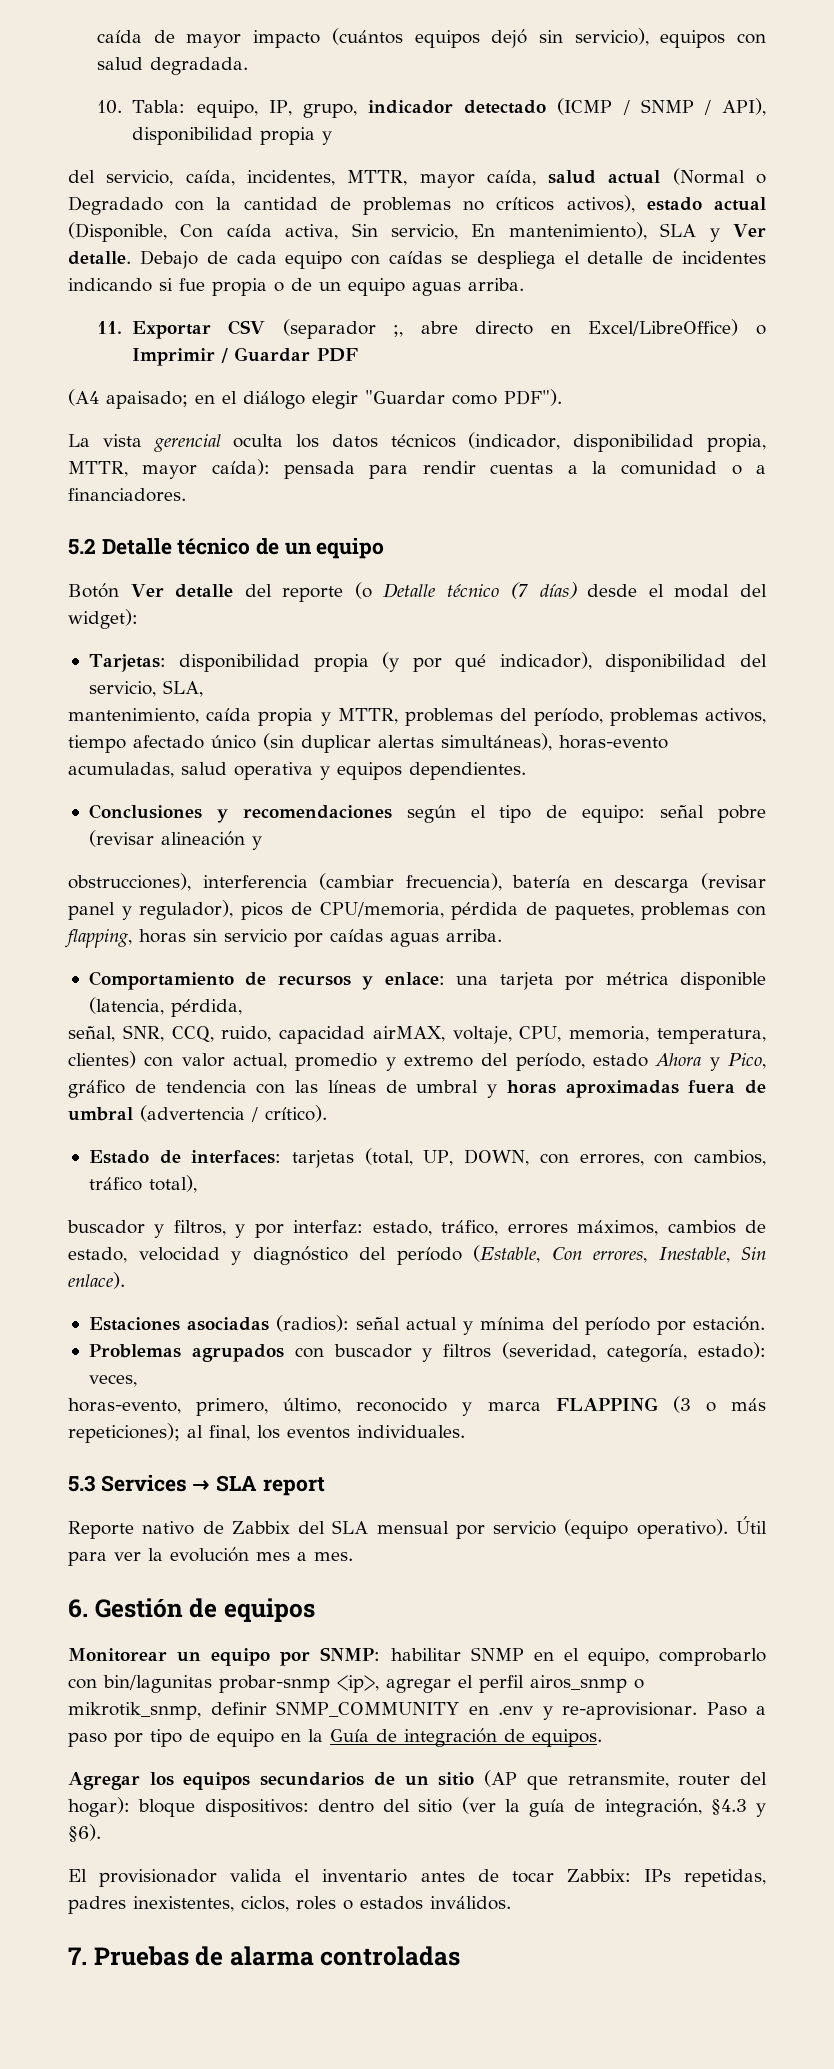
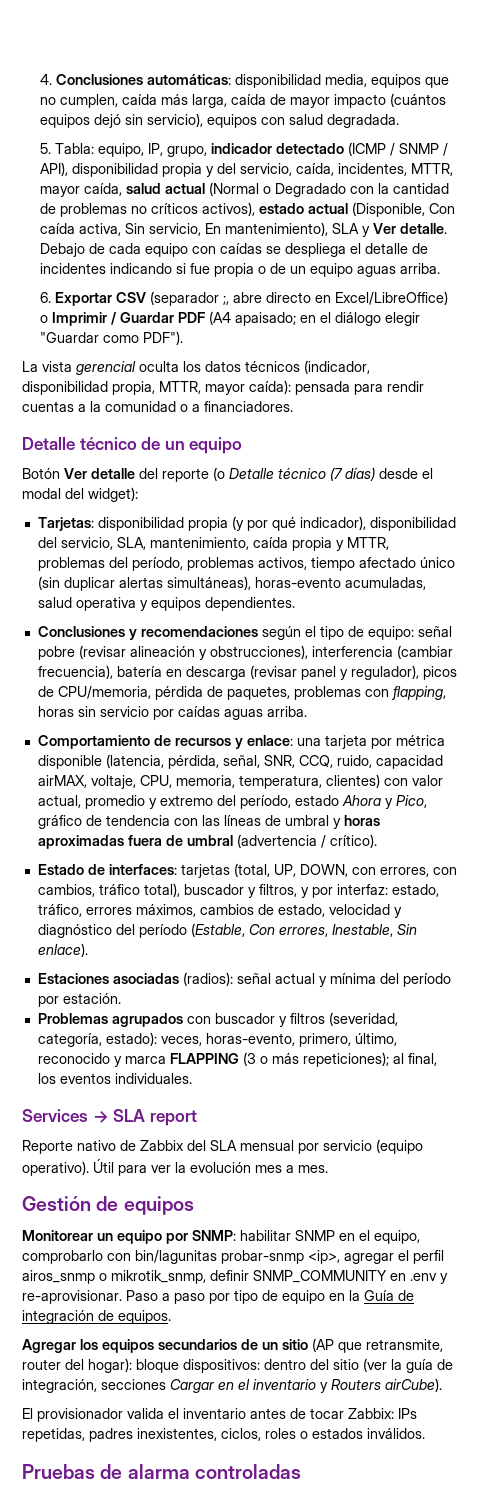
- caída de mayor impacto (cuántos equipos dejó sin servicio), equipos con salud degradada.
+ 4. Conclusiones automáticas: disponibilidad media, equipos que no cumplen, caída más larga, caída de mayor impacto (cuántos equipos dejó sin servicio), equipos con salud degradada.
- 10. Tabla: equipo, IP, grupo, indicador detectado (ICMP / SNMP / API), disponibilidad propia y
- del servicio, caída, incidentes, MTTR, mayor caída, salud actual (Normal o Degradado con la cantidad de problemas no críticos activos), estado actual (Disponible, Con caída activa, Sin servicio, En mantenimiento), SLA y Ver detalle.
+ 5. Tabla: equipo, IP, grupo, indicador detectado (ICMP / SNMP / API), disponibilidad propia y del servicio, caída, incidentes, MTTR, mayor caída, salud actual (Normal o Degradado con la cantidad de problemas no críticos activos), estado actual (Disponible, Con caída activa, Sin servicio, En mantenimiento), SLA y Ver detalle.
- 11. Exportar CSV (separador ;, abre directo en Excel/LibreOffice) o Imprimir / Guardar PDF
- (A4 apaisado; en el diálogo elegir "Guardar como PDF").
+ 6. Exportar CSV (separador ;, abre directo en Excel/LibreOffice) o Imprimir / Guardar PDF (A4 apaisado; en el diálogo elegir "Guardar como PDF").
- 5.2 Detalle técnico de un equipo
+ Detalle técnico de un equipo
- Tarjetas: disponibilidad propia (y por qué indicador), disponibilidad del servicio, SLA,
- mantenimiento, caída propia y MTTR, problemas del período, problemas activos, tiempo afectado único (sin duplicar alertas simultáneas), horas-evento acumuladas, salud operativa y equipos dependientes.
+ Tarjetas: disponibilidad propia (y por qué indicador), disponibilidad del servicio, SLA, mantenimiento, caída propia y MTTR, problemas del período, problemas activos, tiempo afectado único (sin duplicar alertas simultáneas), horas-evento acumuladas, salud operativa y equipos dependientes.
- Conclusiones y recomendaciones según el tipo de equipo: señal pobre (revisar alineación y
- obstrucciones), interferencia (cambiar frecuencia), batería en descarga (revisar panel y regulador), picos de CPU/memoria, pérdida de paquetes, problemas con flapping, horas sin servicio por caídas aguas arriba.
+ Conclusiones y recomendaciones según el tipo de equipo: señal pobre (revisar alineación y obstrucciones), interferencia (cambiar frecuencia), batería en descarga (revisar panel y regulador), picos de CPU/memoria, pérdida de paquetes, problemas con flapping, horas sin servicio por caídas aguas arriba.
- Comportamiento de recursos y enlace: una tarjeta por métrica disponible (latencia, pérdida,
- señal, SNR, CCQ, ruido, capacidad airMAX, voltaje, CPU, memoria, temperatura, clientes) con valor actual, promedio y extremo del período, estado Ahora y Pico, gráfico de tendencia con las líneas de umbral y horas aproximadas fuera de umbral (advertencia / crítico).
+ Comportamiento de recursos y enlace: una tarjeta por métrica disponible (latencia, pérdida, señal, SNR, CCQ, ruido, capacidad airMAX, voltaje, CPU, memoria, temperatura, clientes) con valor actual, promedio y extremo del período, estado Ahora y Pico, gráfico de tendencia con las líneas de umbral y horas aproximadas fuera de umbral (advertencia / crítico).
- Estado de interfaces: tarjetas (total, UP, DOWN, con errores, con cambios, tráfico total),
- buscador y filtros, y por interfaz: estado, tráfico, errores máximos, cambios de estado, velocidad y diagnóstico del período (Estable, Con errores, Inestable, Sin enlace).
+ Estado de interfaces: tarjetas (total, UP, DOWN, con errores, con cambios, tráfico total), buscador y filtros, y por interfaz: estado, tráfico, errores máximos, cambios de estado, velocidad y diagnóstico del período (Estable, Con errores, Inestable, Sin enlace).
- Problemas agrupados con buscador y filtros (severidad, categoría, estado): veces,
- horas-evento, primero, último, reconocido y marca FLAPPING (3 o más repeticiones); al final, los eventos individuales.
+ Problemas agrupados con buscador y filtros (severidad, categoría, estado): veces, horas-evento, primero, último, reconocido y marca FLAPPING (3 o más repeticiones); al final, los eventos individuales.
- 5.3 Services → SLA report
+ Services → SLA report
- 6. Gestión de equipos
+ Gestión de equipos
- Agregar los equipos secundarios de un sitio (AP que retransmite, router del hogar): bloque dispositivos: dentro del sitio (ver la guía de integración, §4.3 y §6).
+ Agregar los equipos secundarios de un sitio (AP que retransmite, router del hogar): bloque dispositivos: dentro del sitio (ver la guía de integración, secciones Cargar en el inventario y Routers airCube).
- 7. Pruebas de alarma controladas
+ Pruebas de alarma controladas

